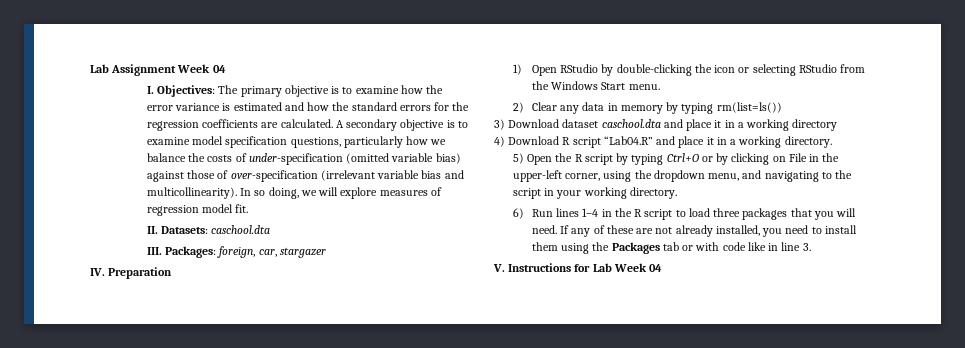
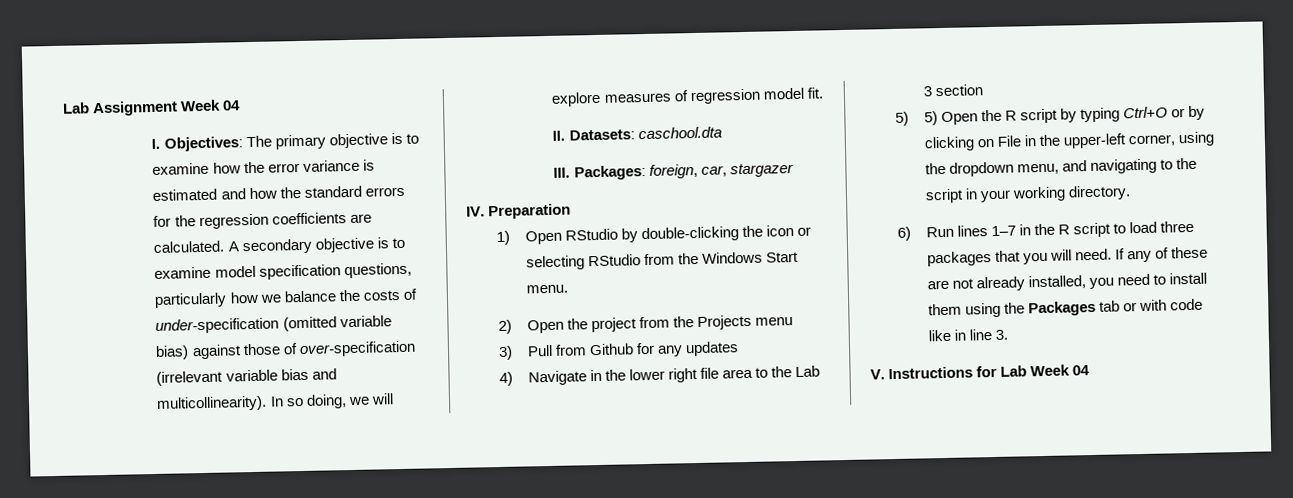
- 2) Clear any data in memory by typing rm(list=ls())
- 3) Download dataset caschool.dta and place it in a working directory
- 4) Download R script “Lab04.R” and place it in a working directory.
- 5) Open the R script by typing Ctrl+O or by clicking on File in the upper-left corner, using the dropdown menu, and navigating to the script in your working directory.
+ 2) Open the project from the Projects menu
+ 3) Pull from Github for any updates
+ 4) Navigate in the lower right file area to the Lab 3 section
+ 5) 5) Open the R script by typing Ctrl+O or by clicking on File in the upper-left corner, using the dropdown menu, and navigating to the script in your working directory.
- 6) Run lines 1–4 in the R script to load three packages that you will need.
+ 6) Run lines 1–7 in the R script to load three packages that you will need.

